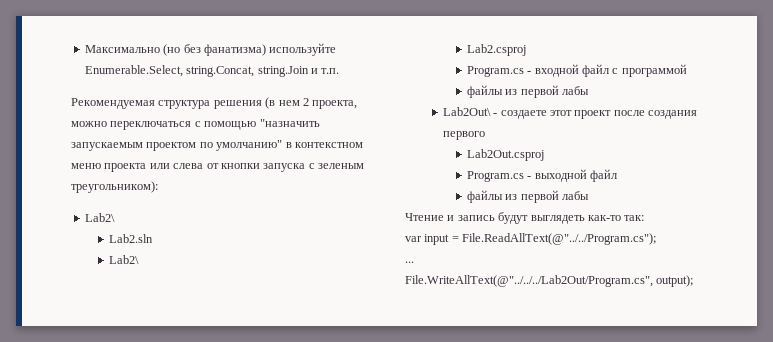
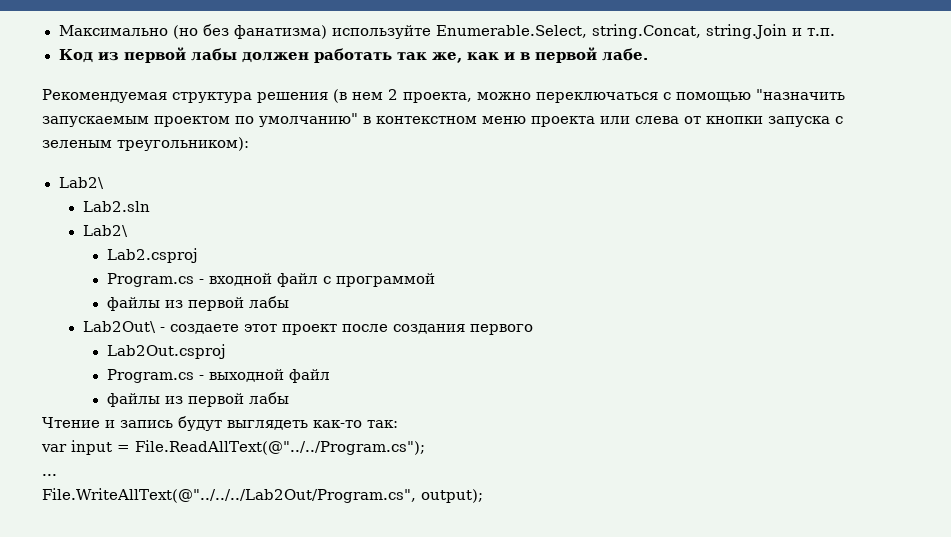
+ Код из первой лабы должен работать так же, как и в первой лабе.

